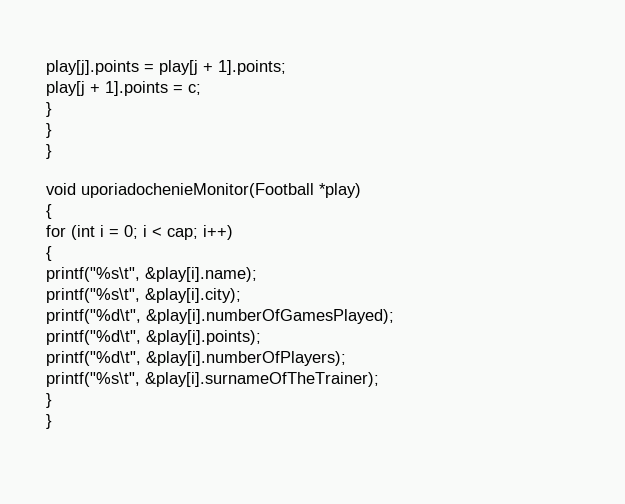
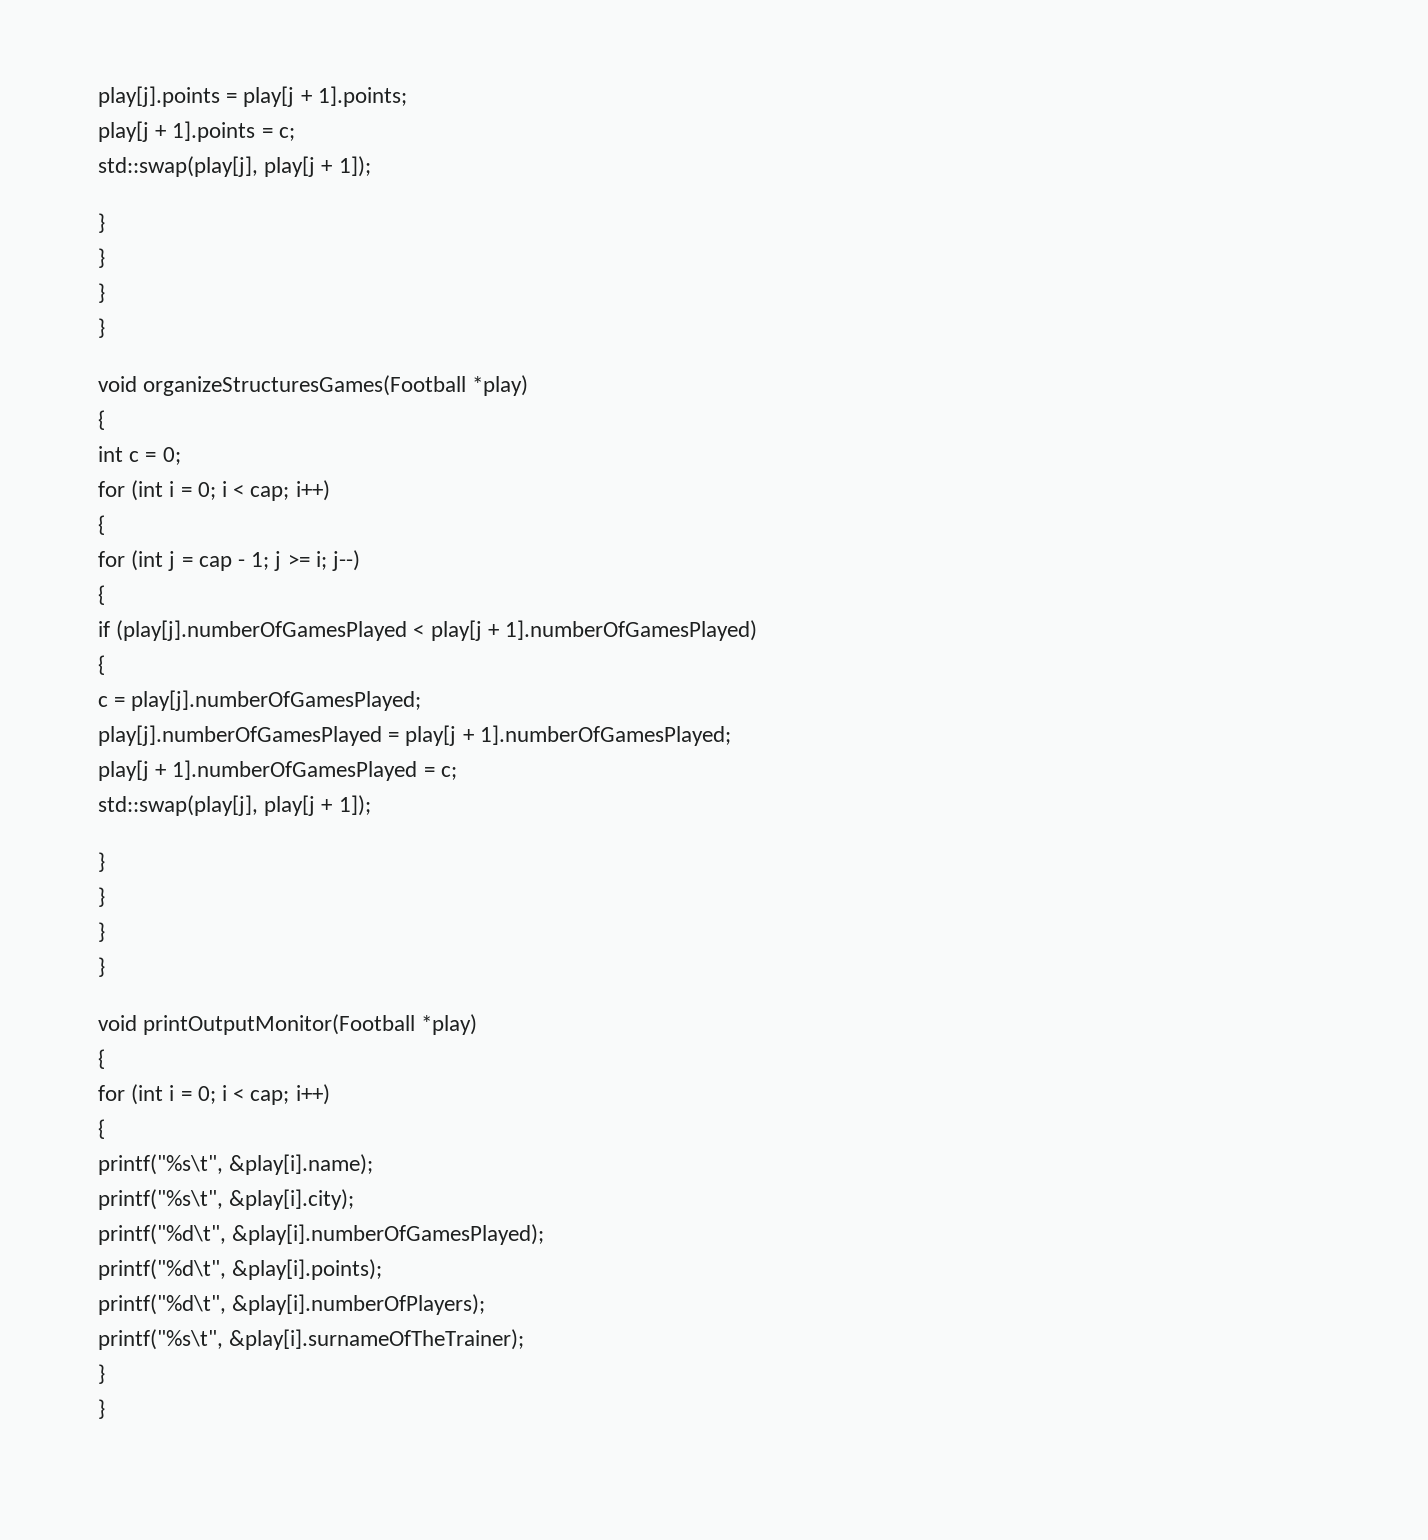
  play[j + 1].points = c;
+ std::swap(play[j], play[j + 1]);
  }
  }
  }
- void uporiadochenieMonitor(Football *play)
+ }
+ void organizeStructuresGames(Football *play)
+ {
+ int c = 0;
+ for (int i = 0; i < cap; i++)
+ {
+ for (int j = cap - 1; j >= i; j--)
+ {
+ if (play[j].numberOfGamesPlayed < play[j + 1].numberOfGamesPlayed)
+ {
+ c = play[j].numberOfGamesPlayed;
+ play[j].numberOfGamesPlayed = play[j + 1].numberOfGamesPlayed;
+ play[j + 1].numberOfGamesPlayed = c;
+ std::swap(play[j], play[j + 1]);
+ }
+ }
+ }
+ }
+ void printOutputMonitor(Football *play)

